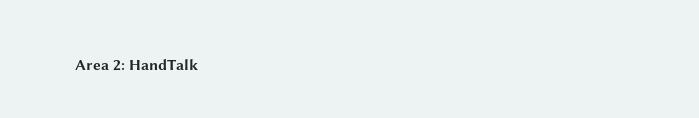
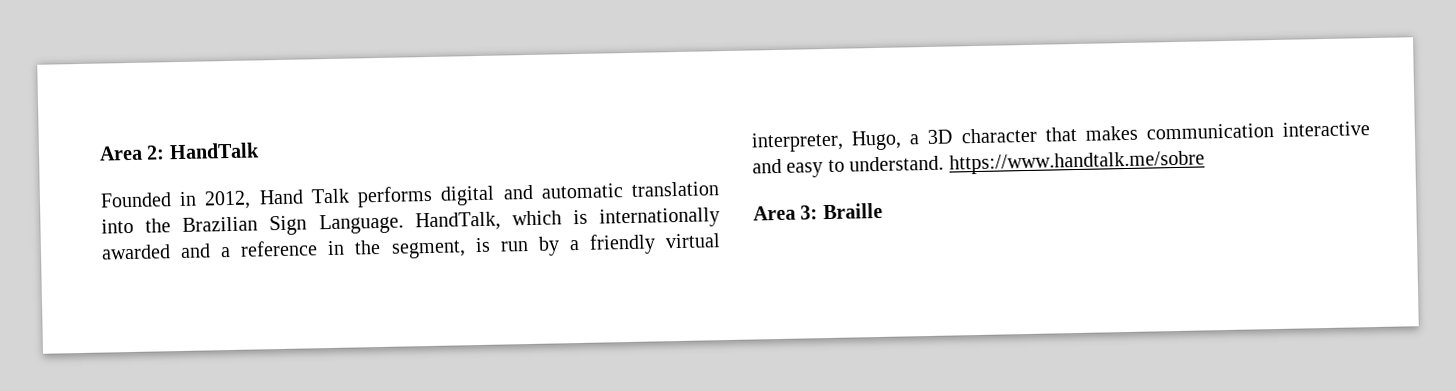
+ Founded in 2012, Hand Talk performs digital and automatic translation into the Brazilian Sign Language. HandTalk, which is internationally awarded and a reference in the segment, is run by a friendly virtual interpreter, Hugo, a 3D character that makes communication interactive and easy to understand. https://www.handtalk.me/sobre
+ Area 3: Braille

